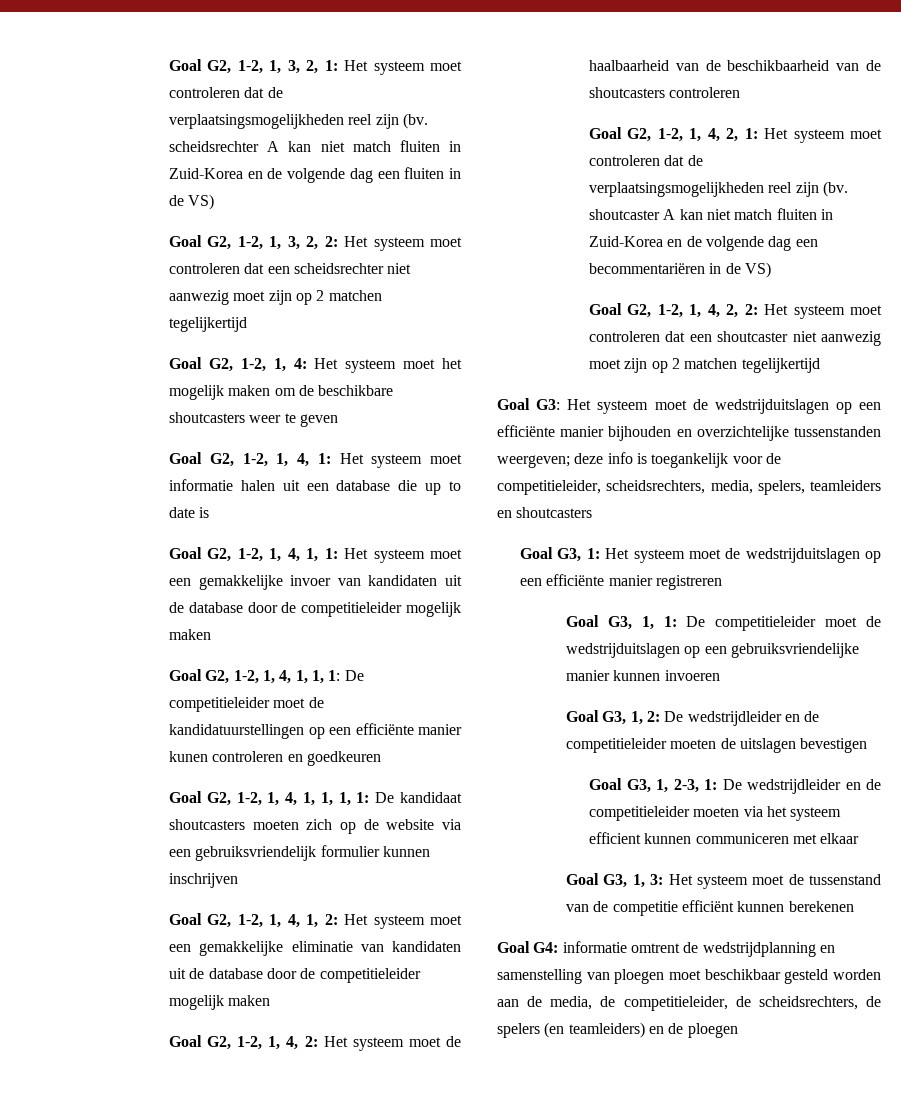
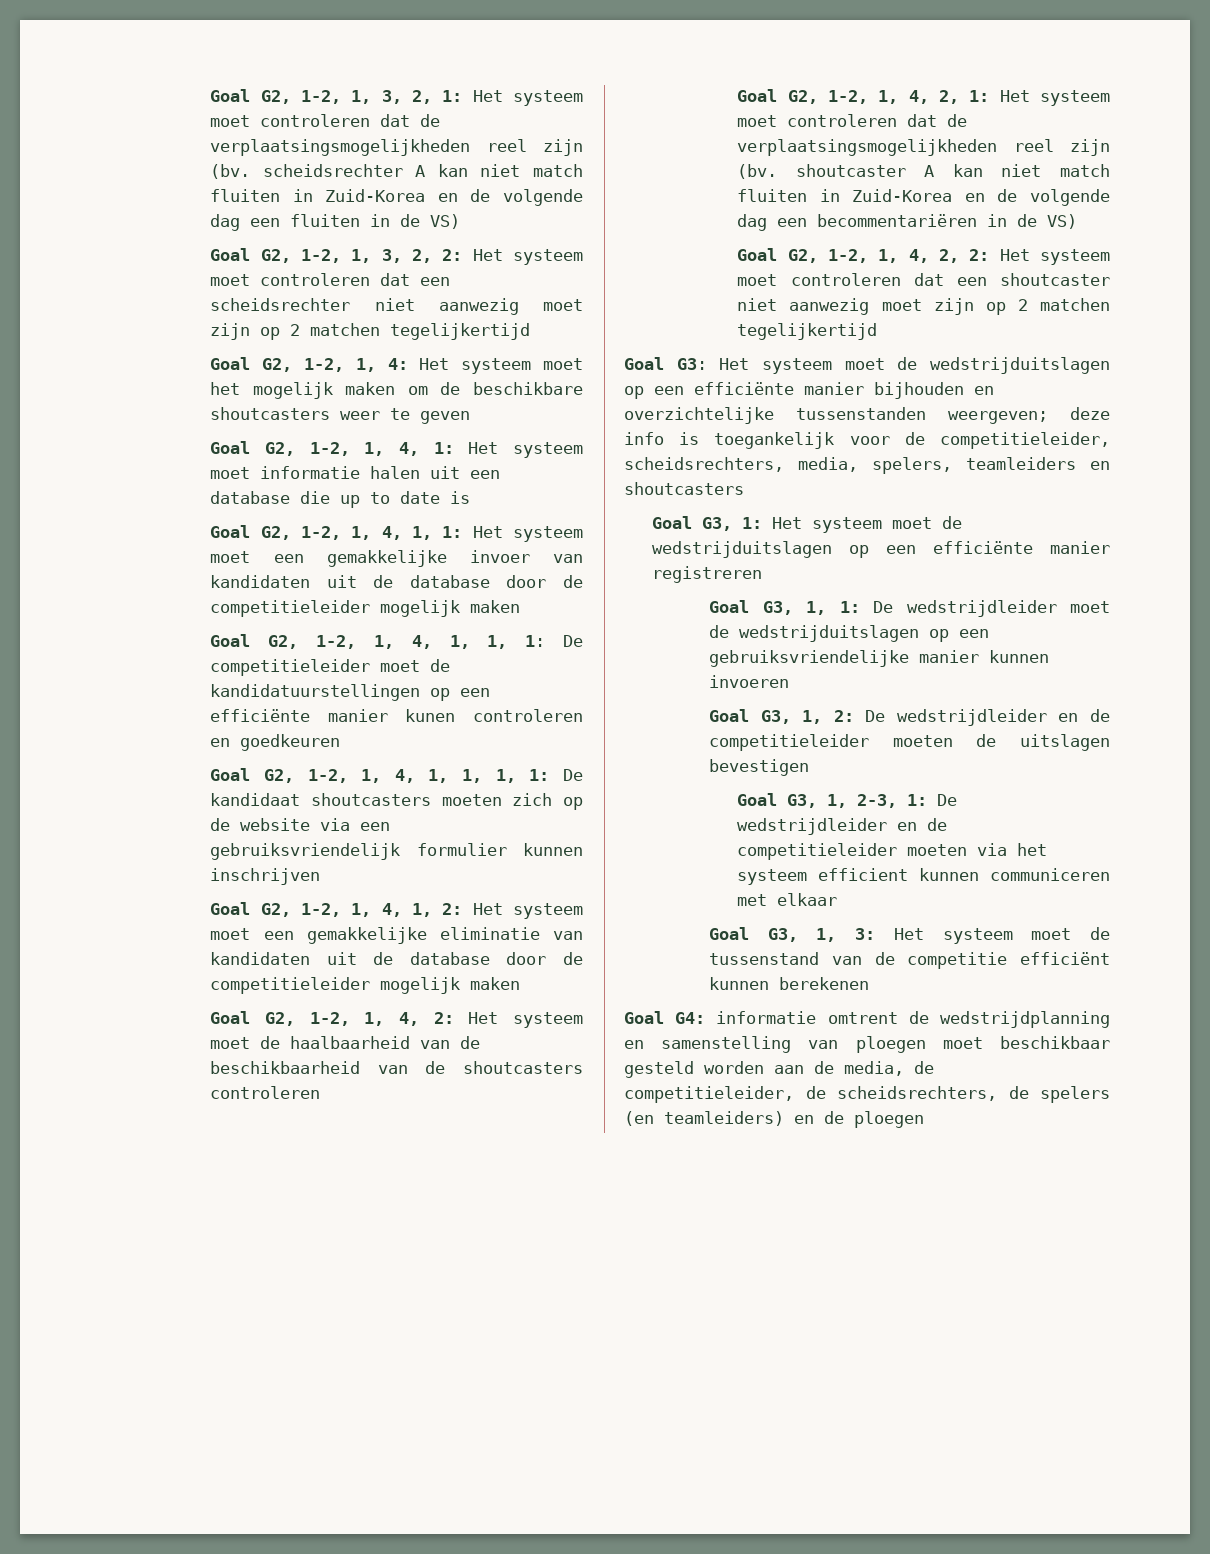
- Goal G3, 1, 1: De competitieleider moet de wedstrijduitslagen op een gebruiksvriendelijke manier kunnen invoeren
+ Goal G3, 1, 1: De wedstrijdleider moet de wedstrijduitslagen op een gebruiksvriendelijke manier kunnen invoeren

